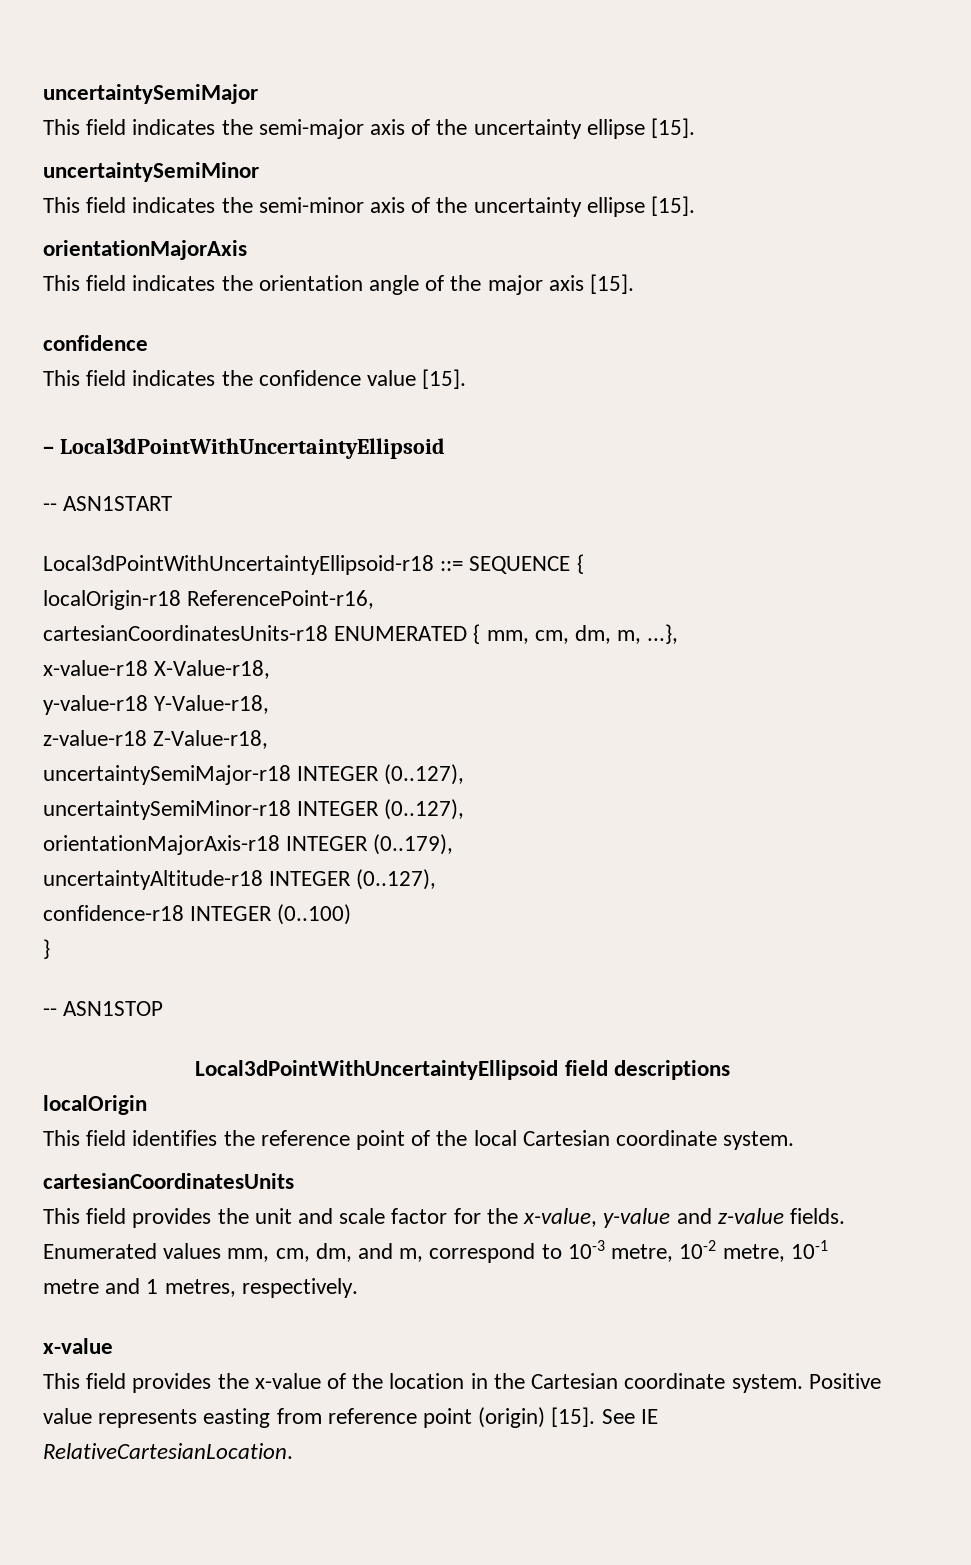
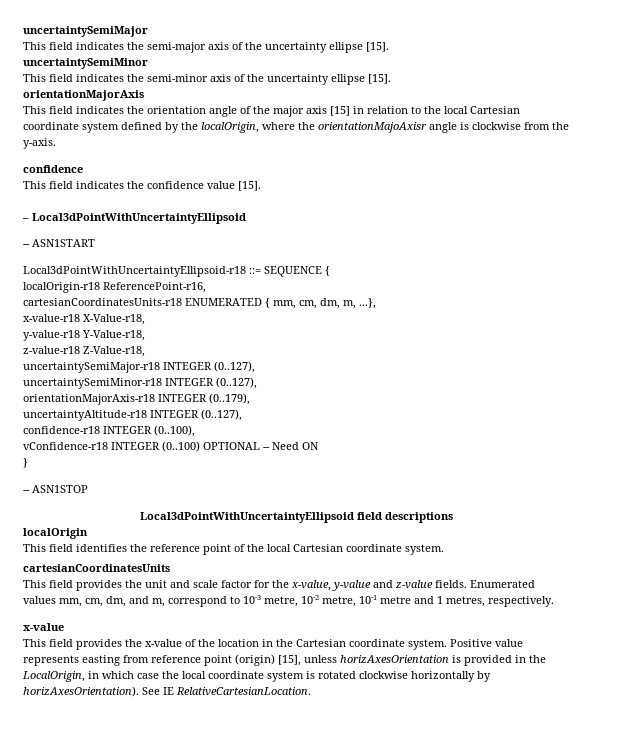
- This field indicates the orientation angle of the major axis [15].
+ This field indicates the orientation angle of the major axis [15] in relation to the local Cartesian coordinate system defined by the localOrigin, where the orientationMajoAxisr angle is clockwise from the y-axis.
- confidence-r18 INTEGER (0..100)
+ confidence-r18 INTEGER (0..100),
+ vConfidence-r18 INTEGER (0..100) OPTIONAL -- Need ON
- Positive value represents easting from reference point (origin) [15].
+ Positive value represents easting from reference point (origin) [15], unless horizAxesOrientation is provided in the LocalOrigin, in which case the local coordinate system is rotated clockwise horizontally by horizAxesOrientation).

